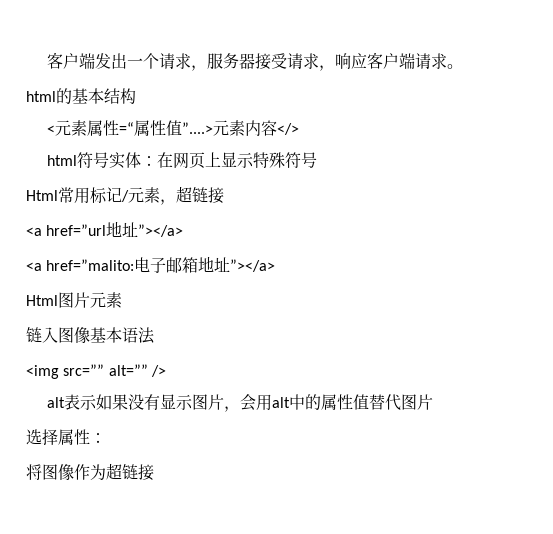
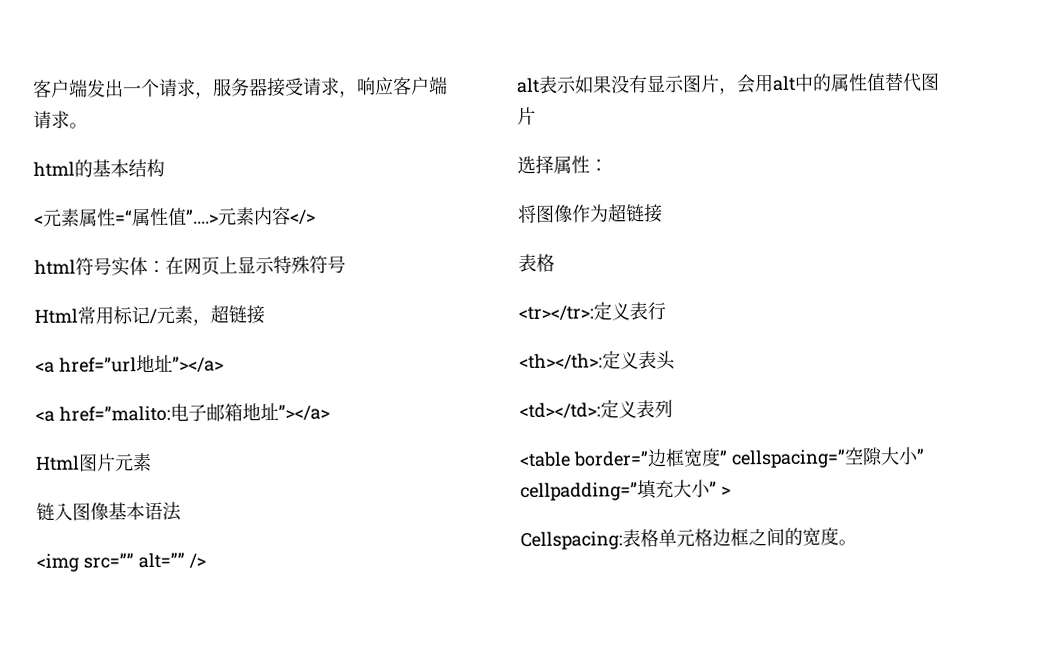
  将图像作为超链接
+ 表格
+ <tr></tr>:定义表行
+ <th></th>:定义表头
+ <td></td>:定义表列
+ <table border=”边框宽度” cellspacing=”空隙大小” cellpadding=”填充大小” >
+ Cellspacing:表格单元格边框之间的宽度。

